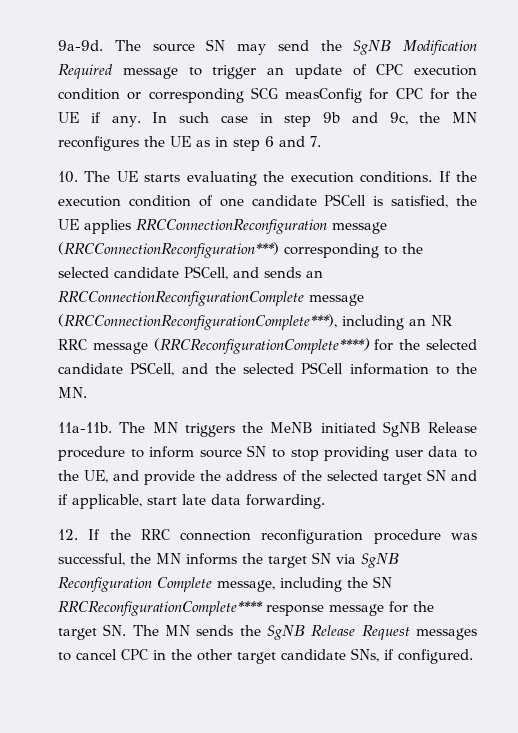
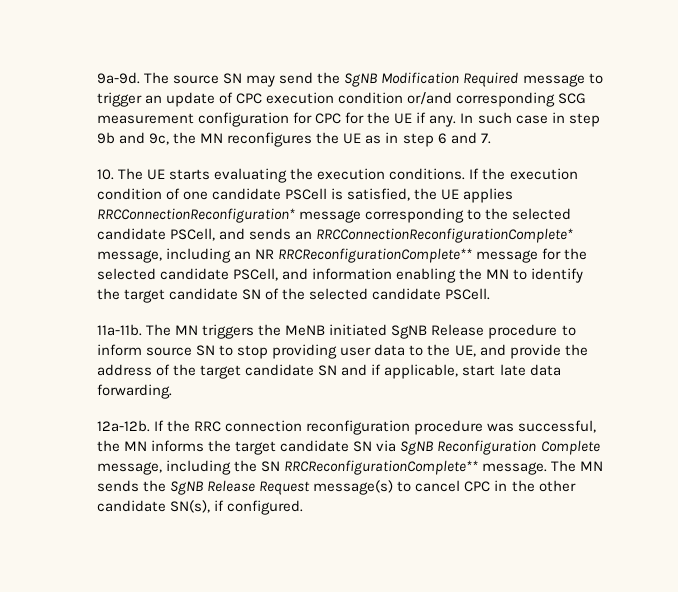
- The source SN may send the SgNB Modification Required message to trigger an update of CPC execution condition or corresponding SCG measConfig for CPC for the UE if any.
+ The source SN may send the SgNB Modification Required message to trigger an update of CPC execution condition or/and corresponding SCG measurement configuration for CPC for the UE if any.
- If the execution condition of one candidate PSCell is satisfied, the UE applies RRCConnectionReconfiguration message (RRCConnectionReconfiguration***) corresponding to the selected candidate PSCell, and sends an RRCConnectionReconfigurationComplete message (RRCConnectionReconfigurationComplete***), including an NR RRC message (RRCReconfigurationComplete****) for the selected candidate PSCell, and the selected PSCell information to the MN.
+ If the execution condition of one candidate PSCell is satisfied, the UE applies RRCConnectionReconfiguration* message corresponding to the selected candidate PSCell, and sends an RRCConnectionReconfigurationComplete* message, including an NR RRCReconfigurationComplete** message for the selected candidate PSCell, and information enabling the MN to identify the target candidate SN of the selected candidate PSCell.
- The MN triggers the MeNB initiated SgNB Release procedure to inform source SN to stop providing user data to the UE, and provide the address of the selected target SN and if applicable, start late data forwarding.
+ The MN triggers the MeNB initiated SgNB Release procedure to inform source SN to stop providing user data to the UE, and provide the address of the target candidate SN and if applicable, start late data forwarding.
- 12. If the RRC connection reconfiguration procedure was successful, the MN informs the target SN via SgNB Reconfiguration Complete message, including the SN RRCReconfigurationComplete**** response message for the target SN. The MN sends the SgNB Release Request messages to cancel CPC in the other target candidate SNs, if configured.
+ 12a-12b. If the RRC connection reconfiguration procedure was successful, the MN informs the target candidate SN via SgNB Reconfiguration Complete message, including the SN RRCReconfigurationComplete** message. The MN sends the SgNB Release Request message(s) to cancel CPC in the other candidate SN(s), if configured.

